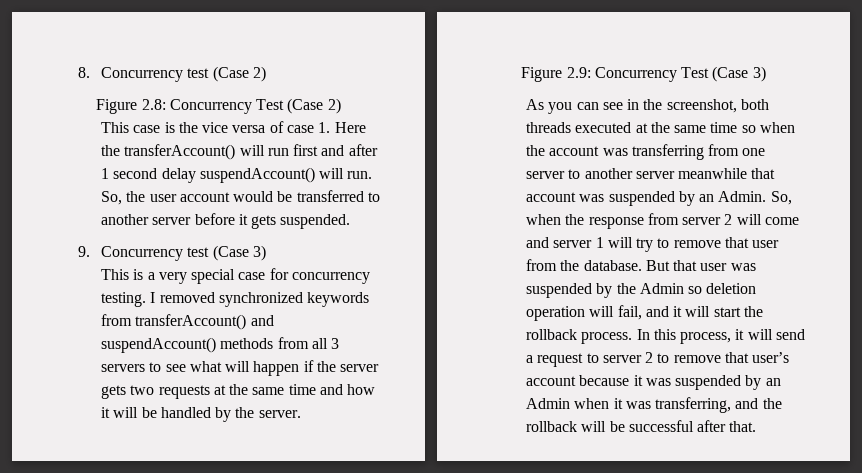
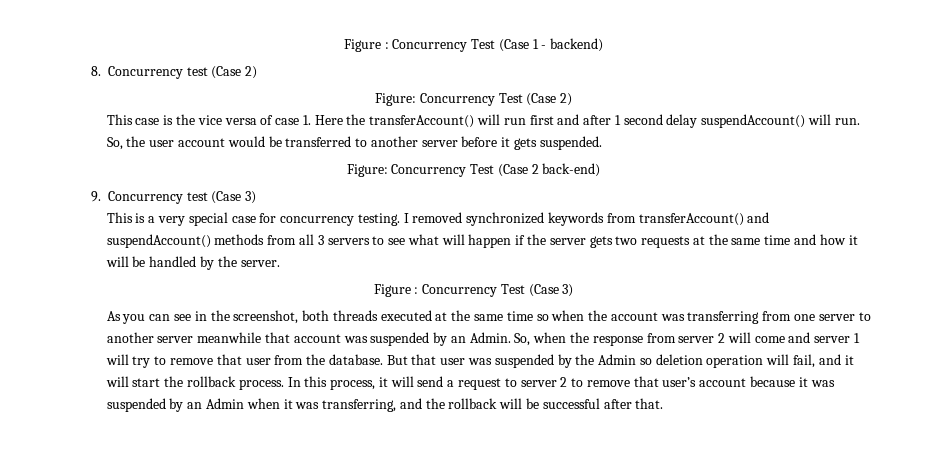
+ Figure : Concurrency Test (Case 1 - backend)
- Figure 2.8: Concurrency Test (Case 2)
+ Figure: Concurrency Test (Case 2)
+ Figure: Concurrency Test (Case 2 back-end)
- Figure 2.9: Concurrency Test (Case 3)
+ Figure : Concurrency Test (Case 3)

